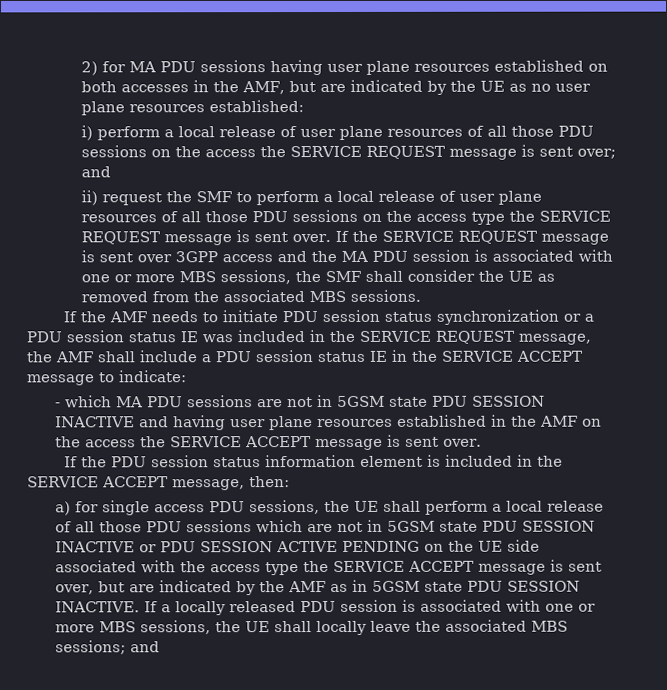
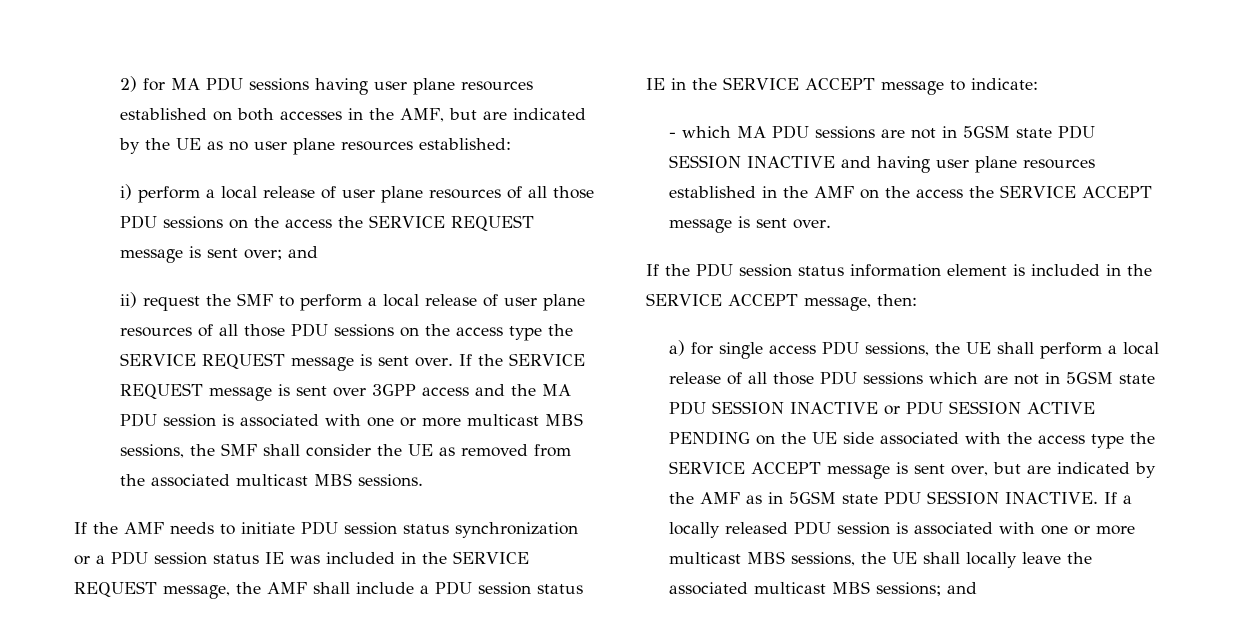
- If the SERVICE REQUEST message is sent over 3GPP access and the MA PDU session is associated with one or more MBS sessions, the SMF shall consider the UE as removed from the associated MBS sessions.
+ If the SERVICE REQUEST message is sent over 3GPP access and the MA PDU session is associated with one or more multicast MBS sessions, the SMF shall consider the UE as removed from the associated multicast MBS sessions.
- If a locally released PDU session is associated with one or more MBS sessions, the UE shall locally leave the associated MBS sessions; and
+ If a locally released PDU session is associated with one or more multicast MBS sessions, the UE shall locally leave the associated multicast MBS sessions; and

